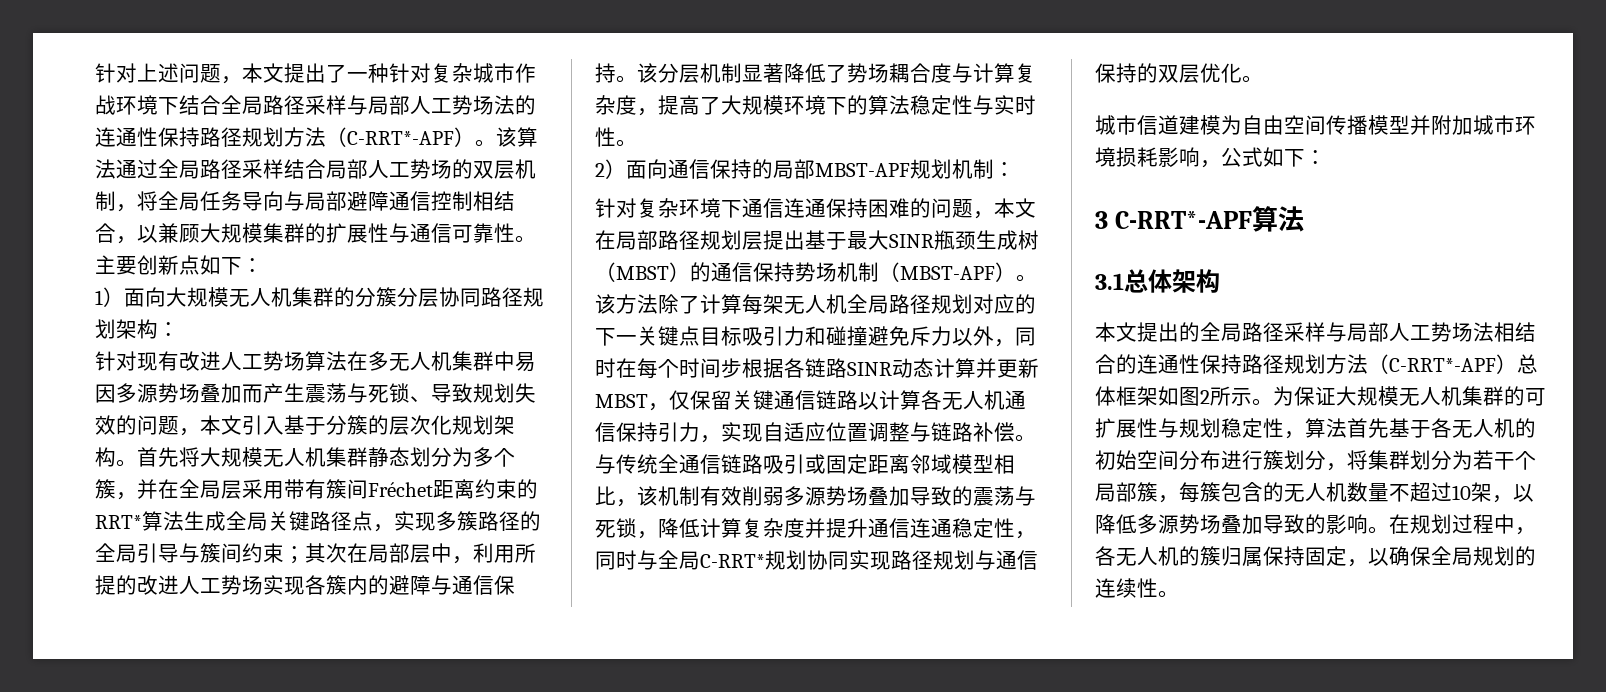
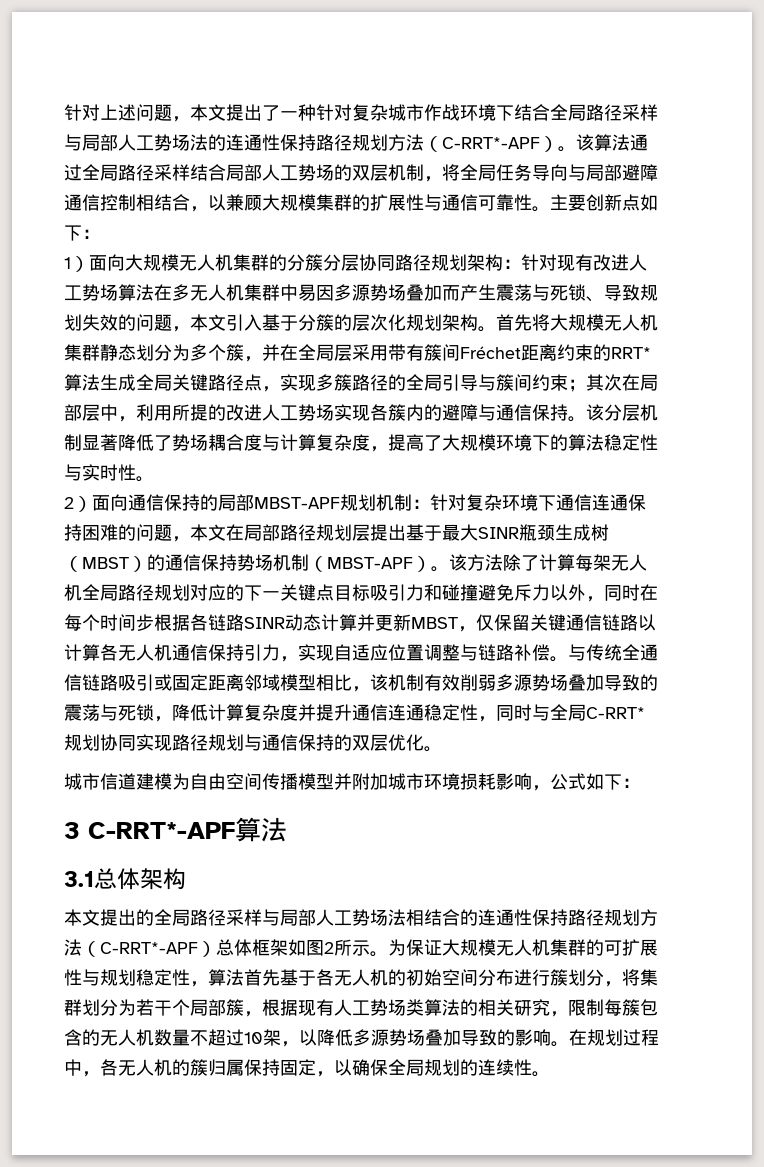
- 1）面向大规模无人机集群的分簇分层协同路径规划架构：
- 针对现有改进人工势场算法在多无人机集群中易因多源势场叠加而产生震荡与死锁、导致规划失效的问题，本文引入基于分簇的层次化规划架构。
+ 1）面向大规模无人机集群的分簇分层协同路径规划架构：针对现有改进人工势场算法在多无人机集群中易因多源势场叠加而产生震荡与死锁、导致规划失效的问题，本文引入基于分簇的层次化规划架构。
- 2）面向通信保持的局部MBST-APF规划机制：
- 针对复杂环境下通信连通保持困难的问题，本文在局部路径规划层提出基于最大SINR瓶颈生成树（MBST）的通信保持势场机制（MBST-APF）。
+ 2）面向通信保持的局部MBST-APF规划机制：针对复杂环境下通信连通保持困难的问题，本文在局部路径规划层提出基于最大SINR瓶颈生成树（MBST）的通信保持势场机制（MBST-APF）。
- 为保证大规模无人机集群的可扩展性与规划稳定性，算法首先基于各无人机的初始空间分布进行簇划分，将集群划分为若干个局部簇，每簇包含的无人机数量不超过10架，以降低多源势场叠加导致的影响。
+ 为保证大规模无人机集群的可扩展性与规划稳定性，算法首先基于各无人机的初始空间分布进行簇划分，将集群划分为若干个局部簇，根据现有人工势场类算法的相关研究，限制每簇包含的无人机数量不超过10架，以降低多源势场叠加导致的影响。

